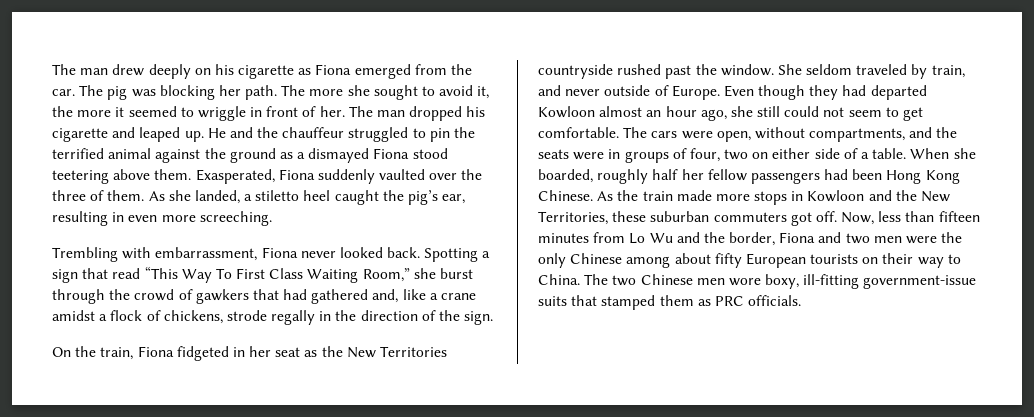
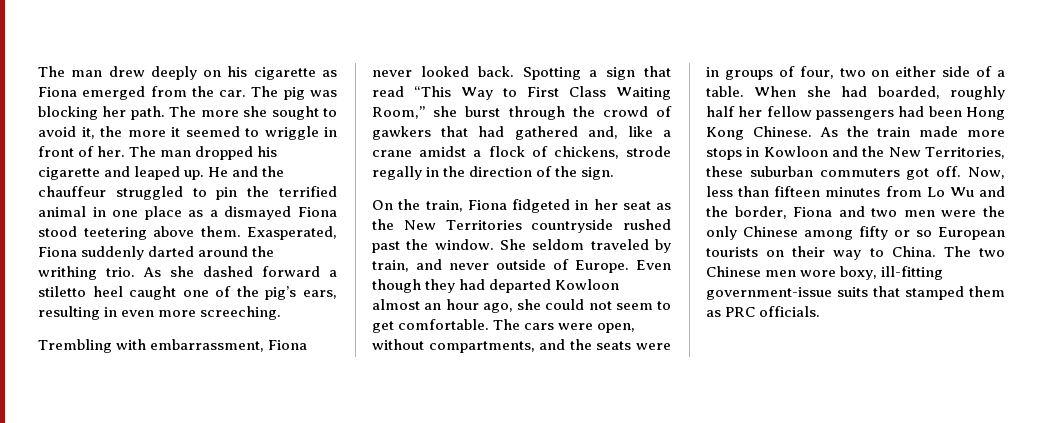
- He and the chauffeur struggled to pin the terrified animal against the ground as a dismayed Fiona stood teetering above them.
+ He and the chauffeur struggled to pin the terrified animal in one place as a dismayed Fiona stood teetering above them.
- Exasperated, Fiona suddenly vaulted over the three of them. As she landed, a stiletto heel caught the pig’s ear, resulting in even more screeching.
+ Exasperated, Fiona suddenly darted around the writhing trio. As she dashed forward a stiletto heel caught one of the pig’s ears, resulting in even more screeching.
- Spotting a sign that read “This Way To First Class Waiting Room,” she burst through the crowd of gawkers that had gathered and, like a crane amidst a flock of chickens, strode regally in the direction of the sign.
+ Spotting a sign that read “This Way to First Class Waiting Room,” she burst through the crowd of gawkers that had gathered and, like a crane amidst a flock of chickens, strode regally in the direction of the sign.
- Even though they had departed Kowloon almost an hour ago, she still could not seem to get comfortable.
+ Even though they had departed Kowloon almost an hour ago, she could not seem to get comfortable.
- When she boarded, roughly half her fellow passengers had been Hong Kong Chinese.
+ When she had boarded, roughly half her fellow passengers had been Hong Kong Chinese.
- Now, less than fifteen minutes from Lo Wu and the border, Fiona and two men were the only Chinese among about fifty European tourists on their way to China.
+ Now, less than fifteen minutes from Lo Wu and the border, Fiona and two men were the only Chinese among fifty or so European tourists on their way to China.

